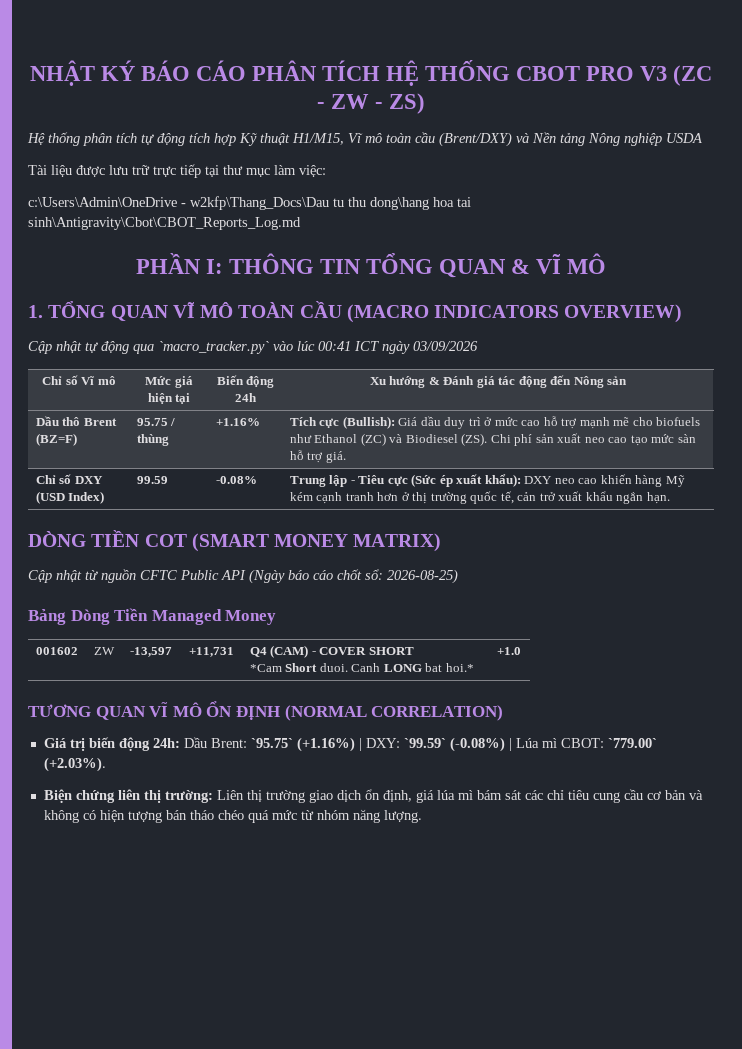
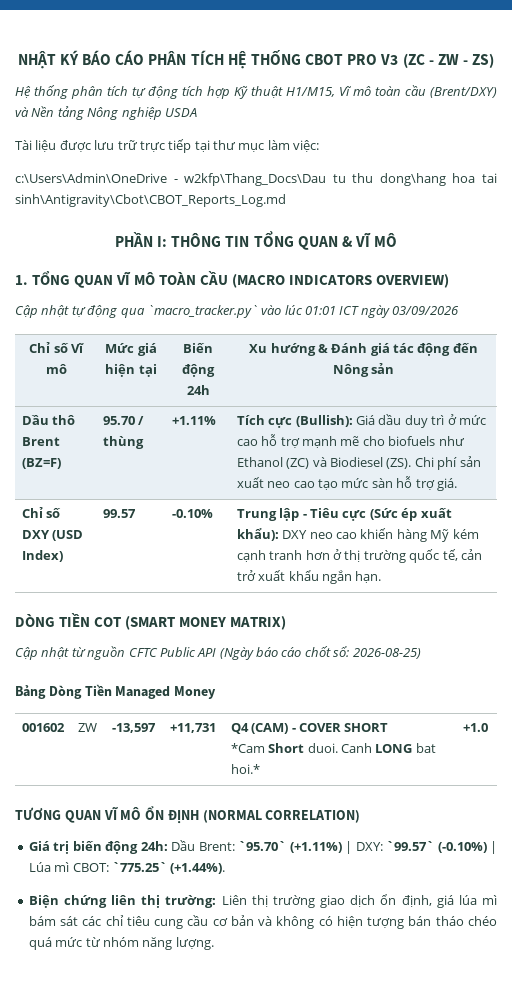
- Cập nhật tự động qua `macro_tracker.py` vào lúc 00:41 ICT ngày 03/09/2026
+ Cập nhật tự động qua `macro_tracker.py` vào lúc 01:01 ICT ngày 03/09/2026
- 95.75 / thùng
+ 95.70 / thùng
- +1.16%
+ +1.11%
- Chỉ số DXY (USD Index) | 99.59 | -0.08% | Trung lập - Tiêu cực (Sức ép xuất khẩu): DXY neo cao khiến hàng Mỹ kém cạnh tranh hơn ở thị trường quốc tế, cản trở xuất khẩu ngắn hạn.
+ Chỉ số DXY (USD Index) | 99.57 | -0.10% | Trung lập - Tiêu cực (Sức ép xuất khẩu): DXY neo cao khiến hàng Mỹ kém cạnh tranh hơn ở thị trường quốc tế, cản trở xuất khẩu ngắn hạn.
- Giá trị biến động 24h: Dầu Brent: `95.75` (+1.16%) | DXY: `99.59` (-0.08%) | Lúa mì CBOT: `779.00` (+2.03%).
+ Giá trị biến động 24h: Dầu Brent: `95.70` (+1.11%) | DXY: `99.57` (-0.10%) | Lúa mì CBOT: `775.25` (+1.44%).

